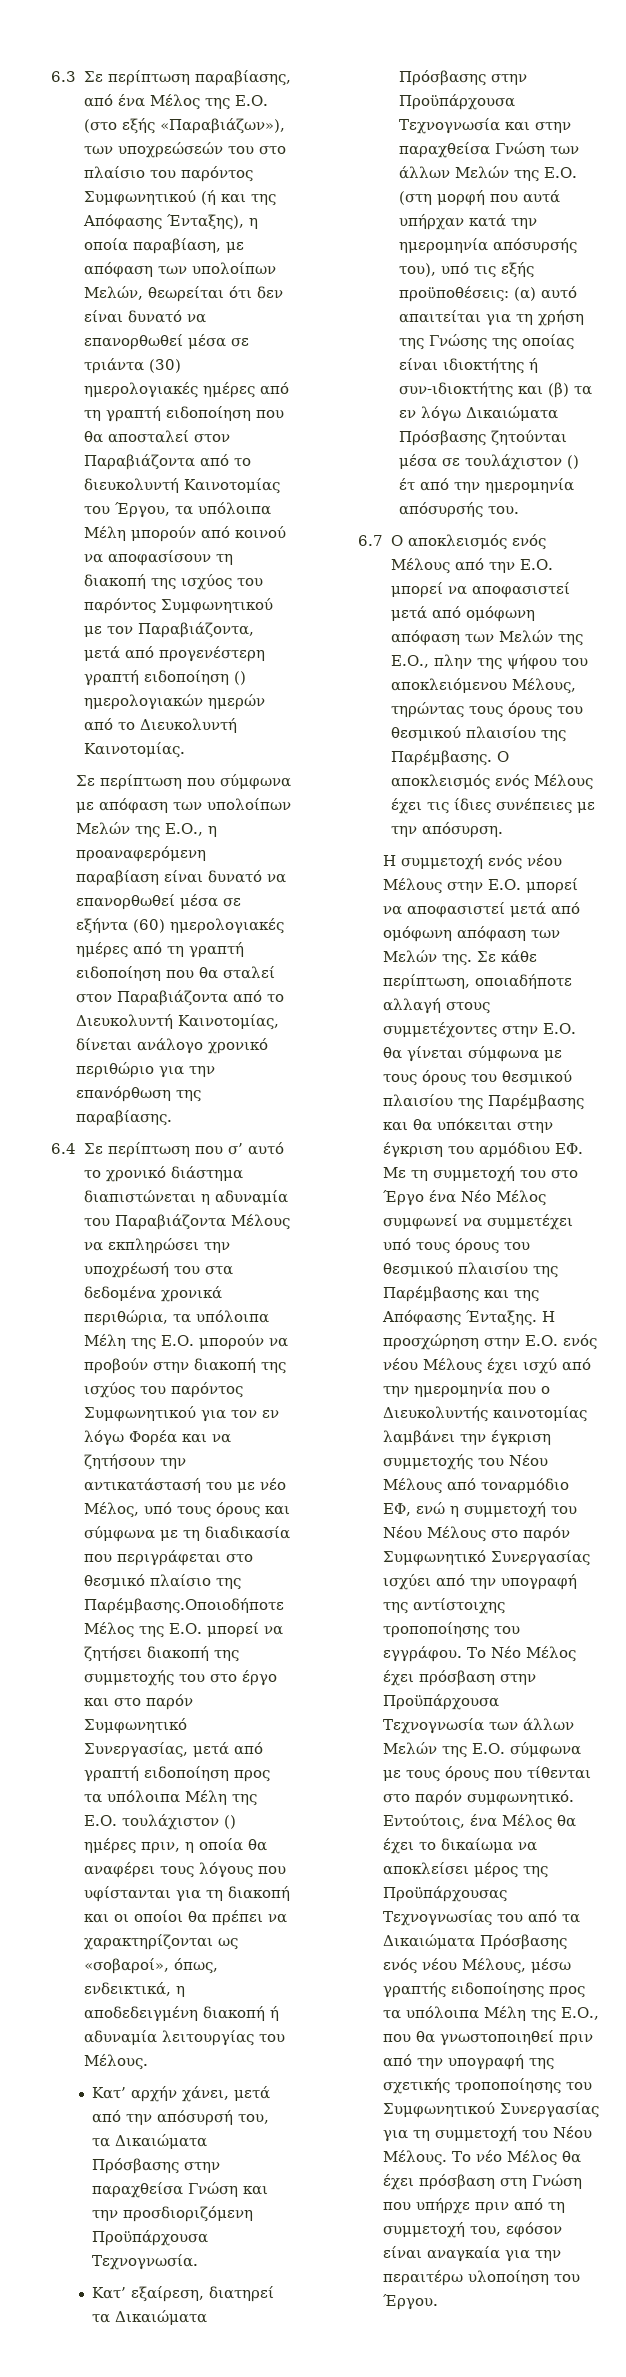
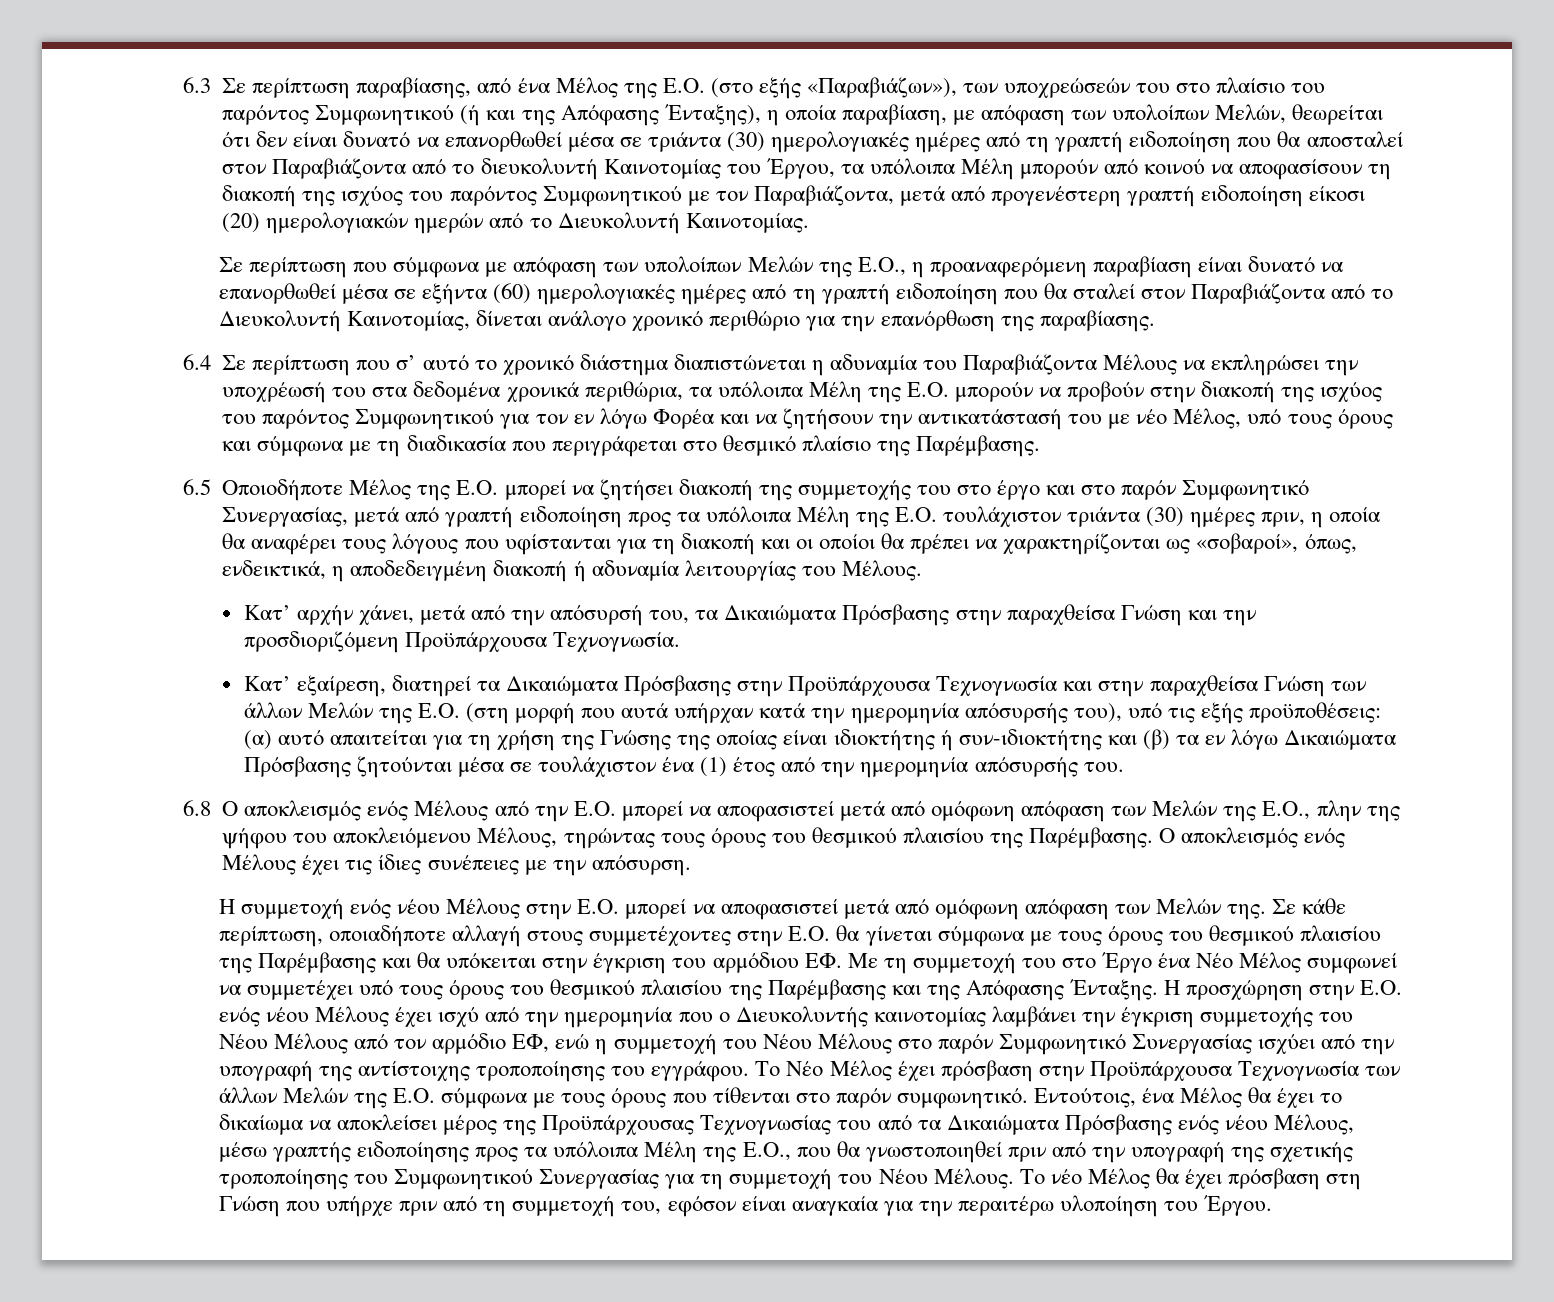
- 6.3 Σε περίπτωση παραβίασης, από ένα Μέλος της Ε.Ο. (στο εξής «Παραβιάζων»), των υποχρεώσεών του στο πλαίσιο του παρόντος Συμφωνητικού (ή και της Απόφασης Ένταξης), η οποία παραβίαση, με απόφαση των υπολοίπων Μελών, θεωρείται ότι δεν είναι δυνατό να επανορθωθεί μέσα σε τριάντα (30) ημερολογιακές ημέρες από τη γραπτή ειδοποίηση που θα αποσταλεί στον Παραβιάζοντα από το διευκολυντή Καινοτομίας του Έργου, τα υπόλοιπα Μέλη μπορούν από κοινού να αποφασίσουν τη διακοπή της ισχύος του παρόντος Συμφωνητικού με τον Παραβιάζοντα, μετά από προγενέστερη γραπτή ειδοποίηση () ημερολογιακών ημερών από το Διευκολυντή Καινοτομίας.
+ 6.3 Σε περίπτωση παραβίασης, από ένα Μέλος της Ε.Ο. (στο εξής «Παραβιάζων»), των υποχρεώσεών του στο πλαίσιο του παρόντος Συμφωνητικού (ή και της Απόφασης Ένταξης), η οποία παραβίαση, με απόφαση των υπολοίπων Μελών, θεωρείται ότι δεν είναι δυνατό να επανορθωθεί μέσα σε τριάντα (30) ημερολογιακές ημέρες από τη γραπτή ειδοποίηση που θα αποσταλεί στον Παραβιάζοντα από το διευκολυντή Καινοτομίας του Έργου, τα υπόλοιπα Μέλη μπορούν από κοινού να αποφασίσουν τη διακοπή της ισχύος του παρόντος Συμφωνητικού με τον Παραβιάζοντα, μετά από προγενέστερη γραπτή ειδοποίηση είκοσι (20) ημερολογιακών ημερών από το Διευκολυντή Καινοτομίας.
- 6.4 Σε περίπτωση που σ’ αυτό το χρονικό διάστημα διαπιστώνεται η αδυναμία του Παραβιάζοντα Μέλους να εκπληρώσει την υποχρέωσή του στα δεδομένα χρονικά περιθώρια, τα υπόλοιπα Μέλη της Ε.Ο. μπορούν να προβούν στην διακοπή της ισχύος του παρόντος Συμφωνητικού για τον εν λόγω Φορέα και να ζητήσουν την αντικατάστασή του με νέο Μέλος, υπό τους όρους και σύμφωνα με τη διαδικασία που περιγράφεται στο θεσμικό πλαίσιο της Παρέμβασης.Οποιοδήποτε Μέλος της Ε.Ο. μπορεί να ζητήσει διακοπή της συμμετοχής του στο έργο και στο παρόν Συμφωνητικό Συνεργασίας, μετά από γραπτή ειδοποίηση προς τα υπόλοιπα Μέλη της Ε.Ο. τουλάχιστον () ημέρες πριν, η οποία θα αναφέρει τους λόγους που υφίστανται για τη διακοπή και οι οποίοι θα πρέπει να χαρακτηρίζονται ως «σοβαροί», όπως, ενδεικτικά, η αποδεδειγμένη διακοπή ή αδυναμία λειτουργίας του Μέλους.
+ 6.4 Σε περίπτωση που σ’ αυτό το χρονικό διάστημα διαπιστώνεται η αδυναμία του Παραβιάζοντα Μέλους να εκπληρώσει την υποχρέωσή του στα δεδομένα χρονικά περιθώρια, τα υπόλοιπα Μέλη της Ε.Ο. μπορούν να προβούν στην διακοπή της ισχύος του παρόντος Συμφωνητικού για τον εν λόγω Φορέα και να ζητήσουν την αντικατάστασή του με νέο Μέλος, υπό τους όρους και σύμφωνα με τη διαδικασία που περιγράφεται στο θεσμικό πλαίσιο της Παρέμβασης.
+ 6.5 Οποιοδήποτε Μέλος της Ε.Ο. μπορεί να ζητήσει διακοπή της συμμετοχής του στο έργο και στο παρόν Συμφωνητικό Συνεργασίας, μετά από γραπτή ειδοποίηση προς τα υπόλοιπα Μέλη της Ε.Ο. τουλάχιστον τριάντα (30) ημέρες πριν, η οποία θα αναφέρει τους λόγους που υφίστανται για τη διακοπή και οι οποίοι θα πρέπει να χαρακτηρίζονται ως «σοβαροί», όπως, ενδεικτικά, η αποδεδειγμένη διακοπή ή αδυναμία λειτουργίας του Μέλους.
- (α) αυτό απαιτείται για τη χρήση της Γνώσης της οποίας είναι ιδιοκτήτης ή συν-ιδιοκτήτης και (β) τα εν λόγω Δικαιώματα Πρόσβασης ζητούνται μέσα σε τουλάχιστον () έτ από την ημερομηνία απόσυρσής του.
+ (α) αυτό απαιτείται για τη χρήση της Γνώσης της οποίας είναι ιδιοκτήτης ή συν-ιδιοκτήτης και (β) τα εν λόγω Δικαιώματα Πρόσβασης ζητούνται μέσα σε τουλάχιστον ένα (1) έτος από την ημερομηνία απόσυρσής του.
- 6.7 Ο αποκλεισμός ενός Μέλους από την Ε.Ο. μπορεί να αποφασιστεί μετά από ομόφωνη απόφαση των Μελών της Ε.Ο., πλην της ψήφου του αποκλειόμενου Μέλους, τηρώντας τους όρους του θεσμικού πλαισίου της Παρέμβασης.
+ 6.8 Ο αποκλεισμός ενός Μέλους από την Ε.Ο. μπορεί να αποφασιστεί μετά από ομόφωνη απόφαση των Μελών της Ε.Ο., πλην της ψήφου του αποκλειόμενου Μέλους, τηρώντας τους όρους του θεσμικού πλαισίου της Παρέμβασης.
- Η προσχώρηση στην Ε.Ο. ενός νέου Μέλους έχει ισχύ από την ημερομηνία που ο Διευκολυντής καινοτομίας λαμβάνει την έγκριση συμμετοχής του Νέου Μέλους από τοναρμόδιο ΕΦ, ενώ η συμμετοχή του Νέου Μέλους στο παρόν Συμφωνητικό Συνεργασίας ισχύει από την υπογραφή της αντίστοιχης τροποποίησης του εγγράφου.
+ Η προσχώρηση στην Ε.Ο. ενός νέου Μέλους έχει ισχύ από την ημερομηνία που ο Διευκολυντής καινοτομίας λαμβάνει την έγκριση συμμετοχής του Νέου Μέλους από τον αρμόδιο ΕΦ, ενώ η συμμετοχή του Νέου Μέλους στο παρόν Συμφωνητικό Συνεργασίας ισχύει από την υπογραφή της αντίστοιχης τροποποίησης του εγγράφου.

